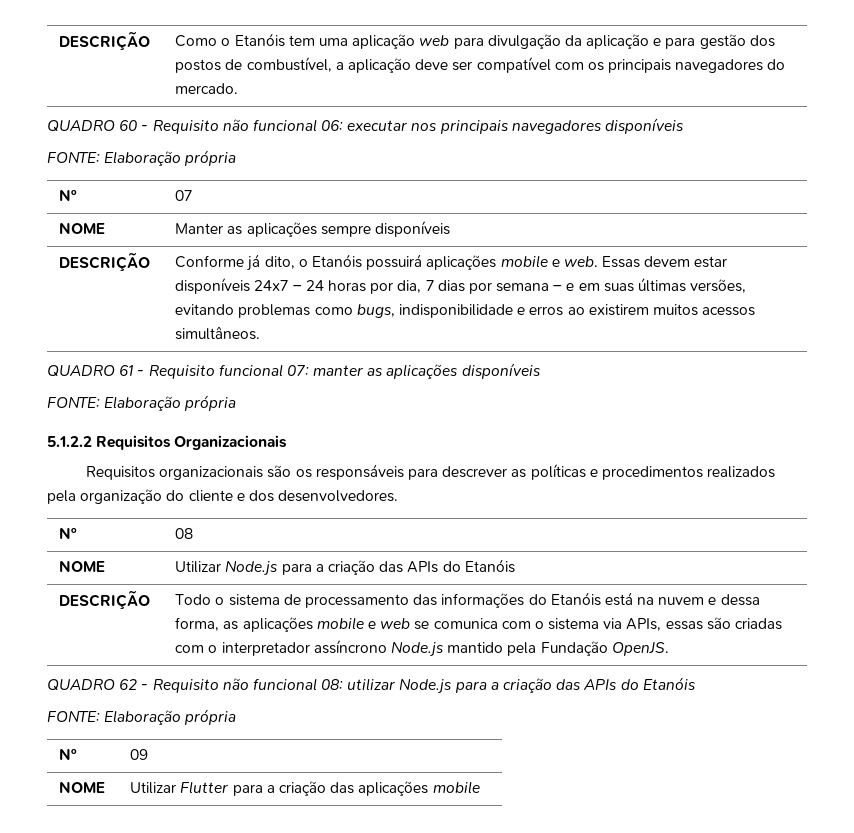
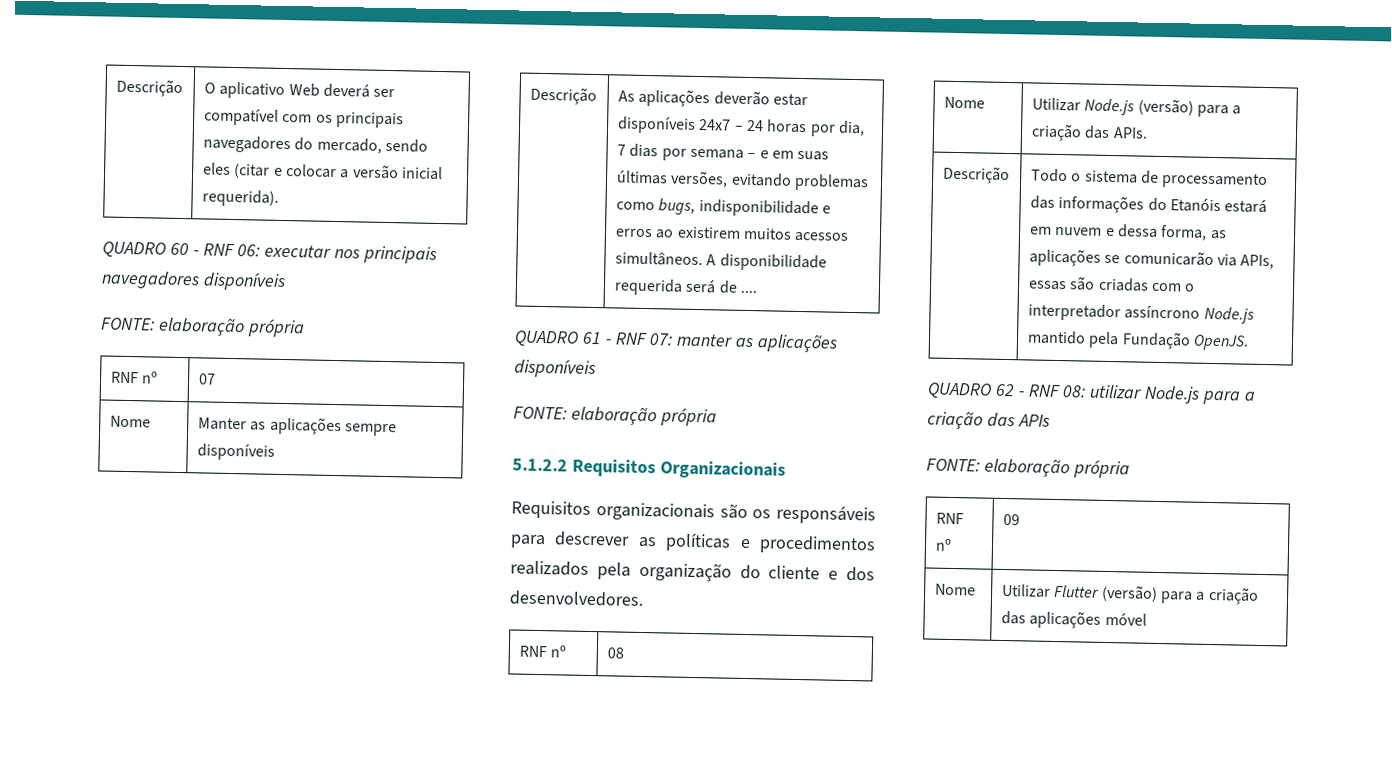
- DESCRIÇÃO | Como o Etanóis tem uma aplicação web para divulgação da aplicação e para gestão dos postos de combustível, a aplicação deve ser compatível com os principais navegadores do mercado.
+ Descrição | O aplicativo Web deverá ser compatível com os principais navegadores do mercado, sendo eles (citar e colocar a versão inicial requerida).
- QUADRO 60 - Requisito não funcional 06: executar nos principais navegadores disponíveis
- FONTE: Elaboração própria
- Nº | 07
+ QUADRO 60 - RNF 06: executar nos principais navegadores disponíveis
+ FONTE: elaboração própria
+ RNF nº | 07
- NOME | Manter as aplicações sempre disponíveis
+ Nome | Manter as aplicações sempre disponíveis
- DESCRIÇÃO | Conforme já dito, o Etanóis possuirá aplicações mobile e web. Essas devem estar disponíveis 24x7 – 24 horas por dia, 7 dias por semana – e em suas últimas versões, evitando problemas como bugs, indisponibilidade e erros ao existirem muitos acessos simultâneos.
+ Descrição | As aplicações deverão estar disponíveis 24x7 – 24 horas por dia, 7 dias por semana – e em suas últimas versões, evitando problemas como bugs, indisponibilidade e erros ao existirem muitos acessos simultâneos. A disponibilidade requerida será de ....
- QUADRO 61 - Requisito funcional 07: manter as aplicações disponíveis
- FONTE: Elaboração própria
+ QUADRO 61 - RNF 07: manter as aplicações disponíveis
+ FONTE: elaboração própria
- Nº | 08
+ RNF nº | 08
- NOME | Utilizar Node.js para a criação das APIs do Etanóis
- DESCRIÇÃO | Todo o sistema de processamento das informações do Etanóis está na nuvem e dessa forma, as aplicações mobile e web se comunica com o sistema via APIs, essas são criadas com o interpretador assíncrono Node.js mantido pela Fundação OpenJS.
+ Nome | Utilizar Node.js (versão) para a criação das APIs.
+ Descrição | Todo o sistema de processamento das informações do Etanóis estará em nuvem e dessa forma, as aplicações se comunicarão via APIs, essas são criadas com o interpretador assíncrono Node.js mantido pela Fundação OpenJS.
- QUADRO 62 - Requisito não funcional 08: utilizar Node.js para a criação das APIs do Etanóis
- FONTE: Elaboração própria
- Nº | 09
+ QUADRO 62 - RNF 08: utilizar Node.js para a criação das APIs
+ FONTE: elaboração própria
+ RNF nº | 09
- NOME | Utilizar Flutter para a criação das aplicações mobile
+ Nome | Utilizar Flutter (versão) para a criação das aplicações móvel

